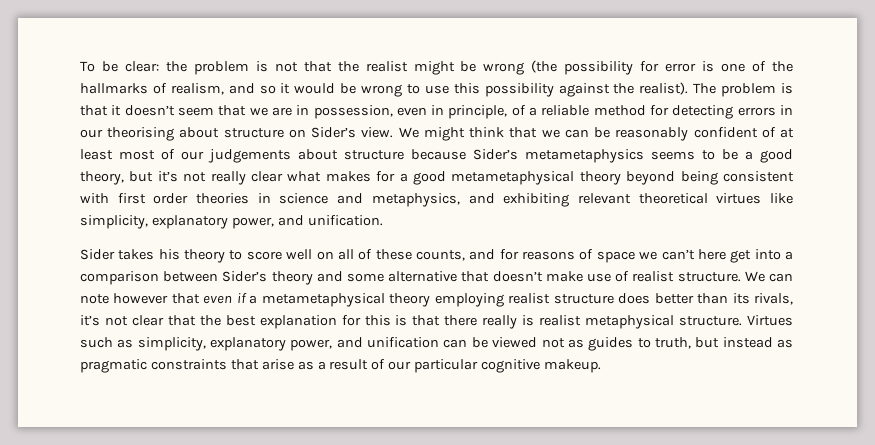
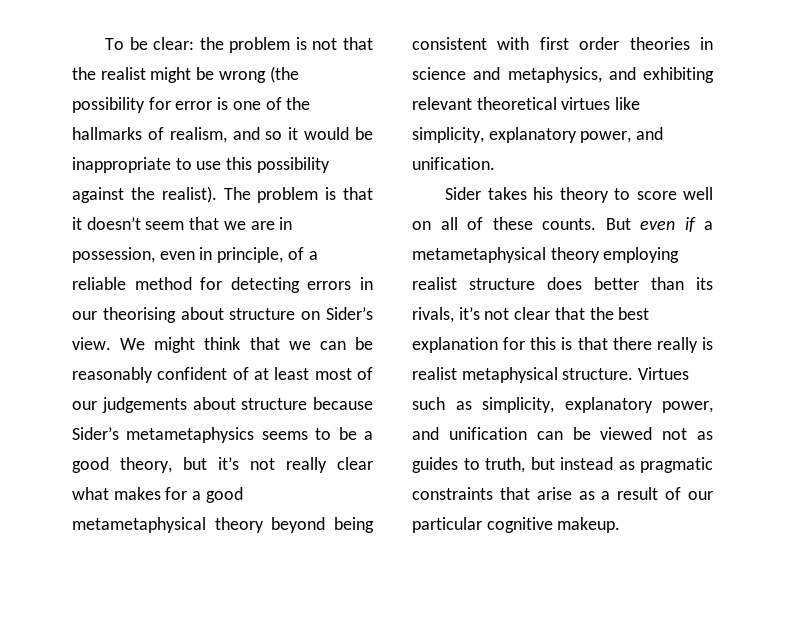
- To be clear: the problem is not that the realist might be wrong (the possibility for error is one of the hallmarks of realism, and so it would be wrong to use this possibility against the realist).
+ To be clear: the problem is not that the realist might be wrong (the possibility for error is one of the hallmarks of realism, and so it would be inappropriate to use this possibility against the realist).
- Sider takes his theory to score well on all of these counts, and for reasons of space we can’t here get into a comparison between Sider’s theory and some alternative that doesn’t make use of realist structure. We can note however that even if a metametaphysical theory employing realist structure does better than its rivals, it’s not clear that the best explanation for this is that there really is realist metaphysical structure.
+ Sider takes his theory to score well on all of these counts. But even if a metametaphysical theory employing realist structure does better than its rivals, it’s not clear that the best explanation for this is that there really is realist metaphysical structure.

